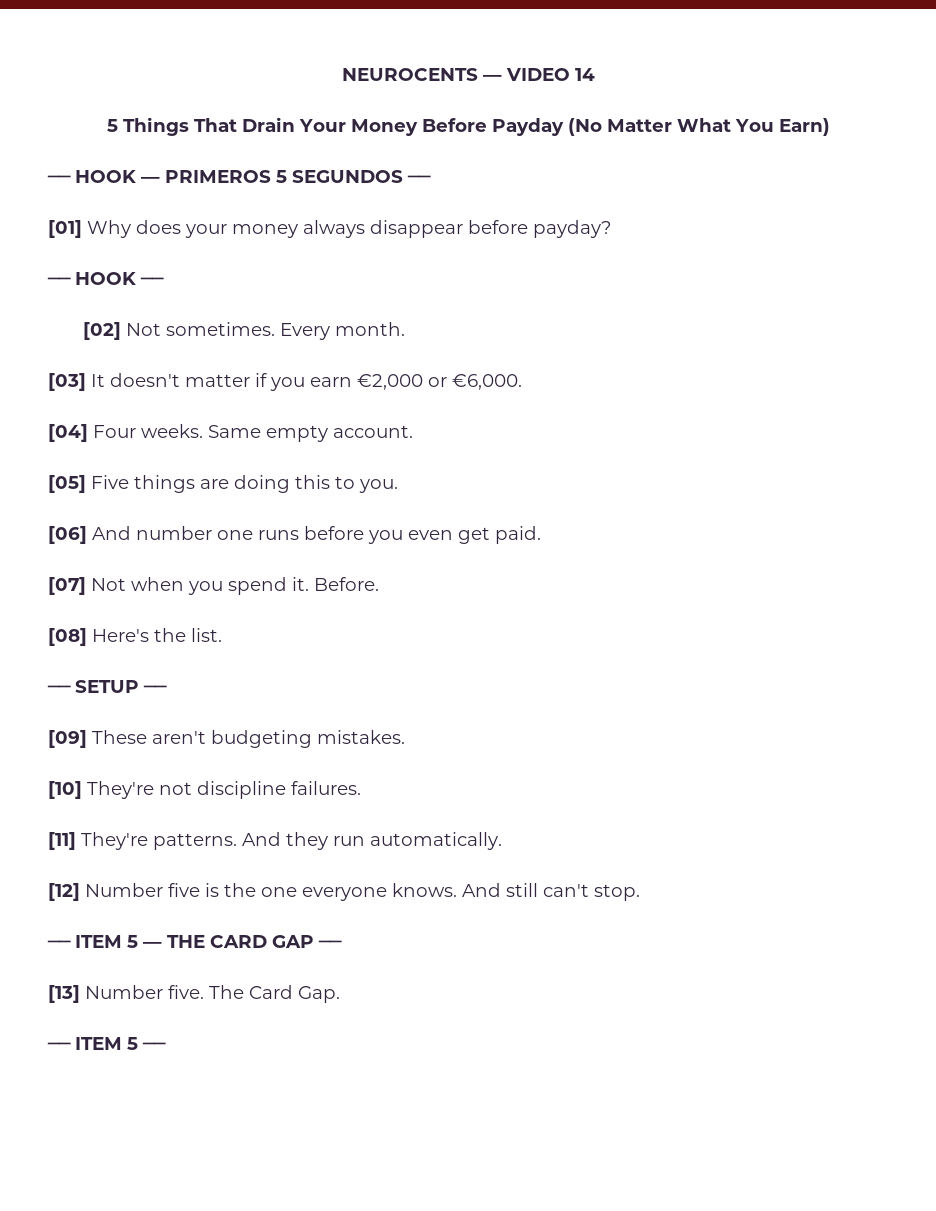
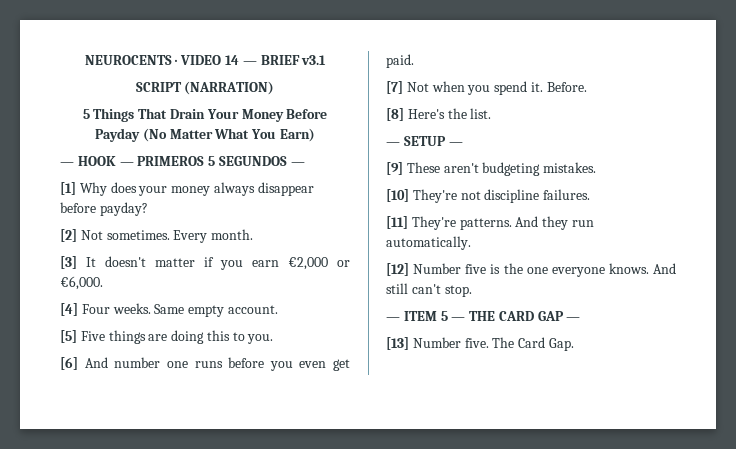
- NEUROCENTS — VIDEO 14
+ NEUROCENTS · VIDEO 14 — BRIEF v3.1
+ SCRIPT (NARRATION)
- ── HOOK — PRIMEROS 5 SEGUNDOS ──
- [01] Why does your money always disappear before payday?
+ — HOOK — PRIMEROS 5 SEGUNDOS —
+ [1] Why does your money always disappear before payday?
- ── HOOK ──
- [02] Not sometimes.
+ [2] Not sometimes.
- [03] It doesn't matter if you earn €2,000 or €6,000.
+ [3] It doesn't matter if you earn €2,000 or €6,000.
- [04] Four weeks.
+ [4] Four weeks.
- [05] Five things are doing this to you.
+ [5] Five things are doing this to you.
- [06] And number one runs before you even get paid.
+ [6] And number one runs before you even get paid.
- [07] Not when you spend it.
+ [7] Not when you spend it.
- [08] Here's the list.
+ [8] Here's the list.
- ── SETUP ──
- [09] These aren't budgeting mistakes.
+ — SETUP —
+ [9] These aren't budgeting mistakes.
- ── ITEM 5 — THE CARD GAP ──
+ — ITEM 5 — THE CARD GAP —
- ── ITEM 5 ──

